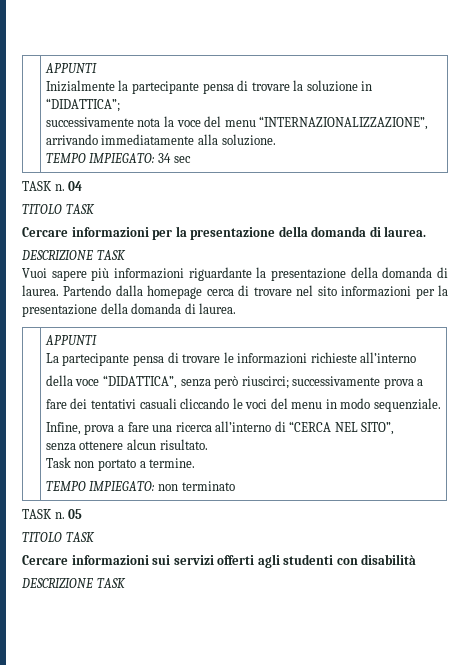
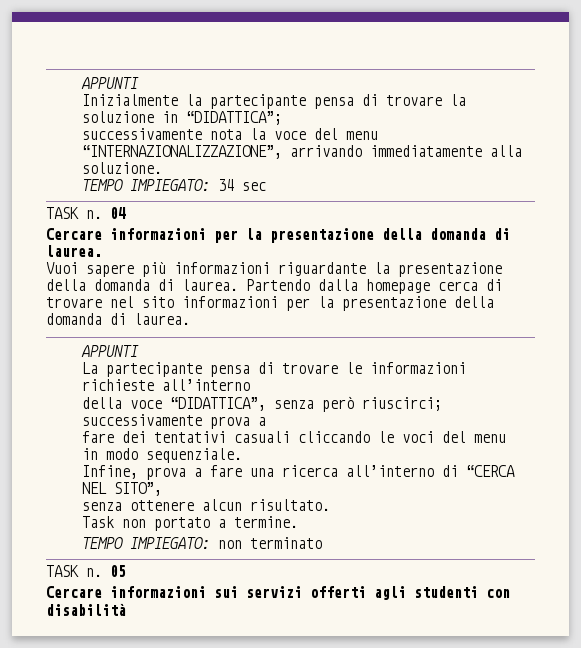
  04
- TITOLO TASK
  Cercare informazioni per la presentazione della domanda di laurea.
- DESCRIZIONE TASK
  05
- TITOLO TASK
  Cercare informazioni sui servizi offerti agli studenti con disabilità
- DESCRIZIONE TASK

